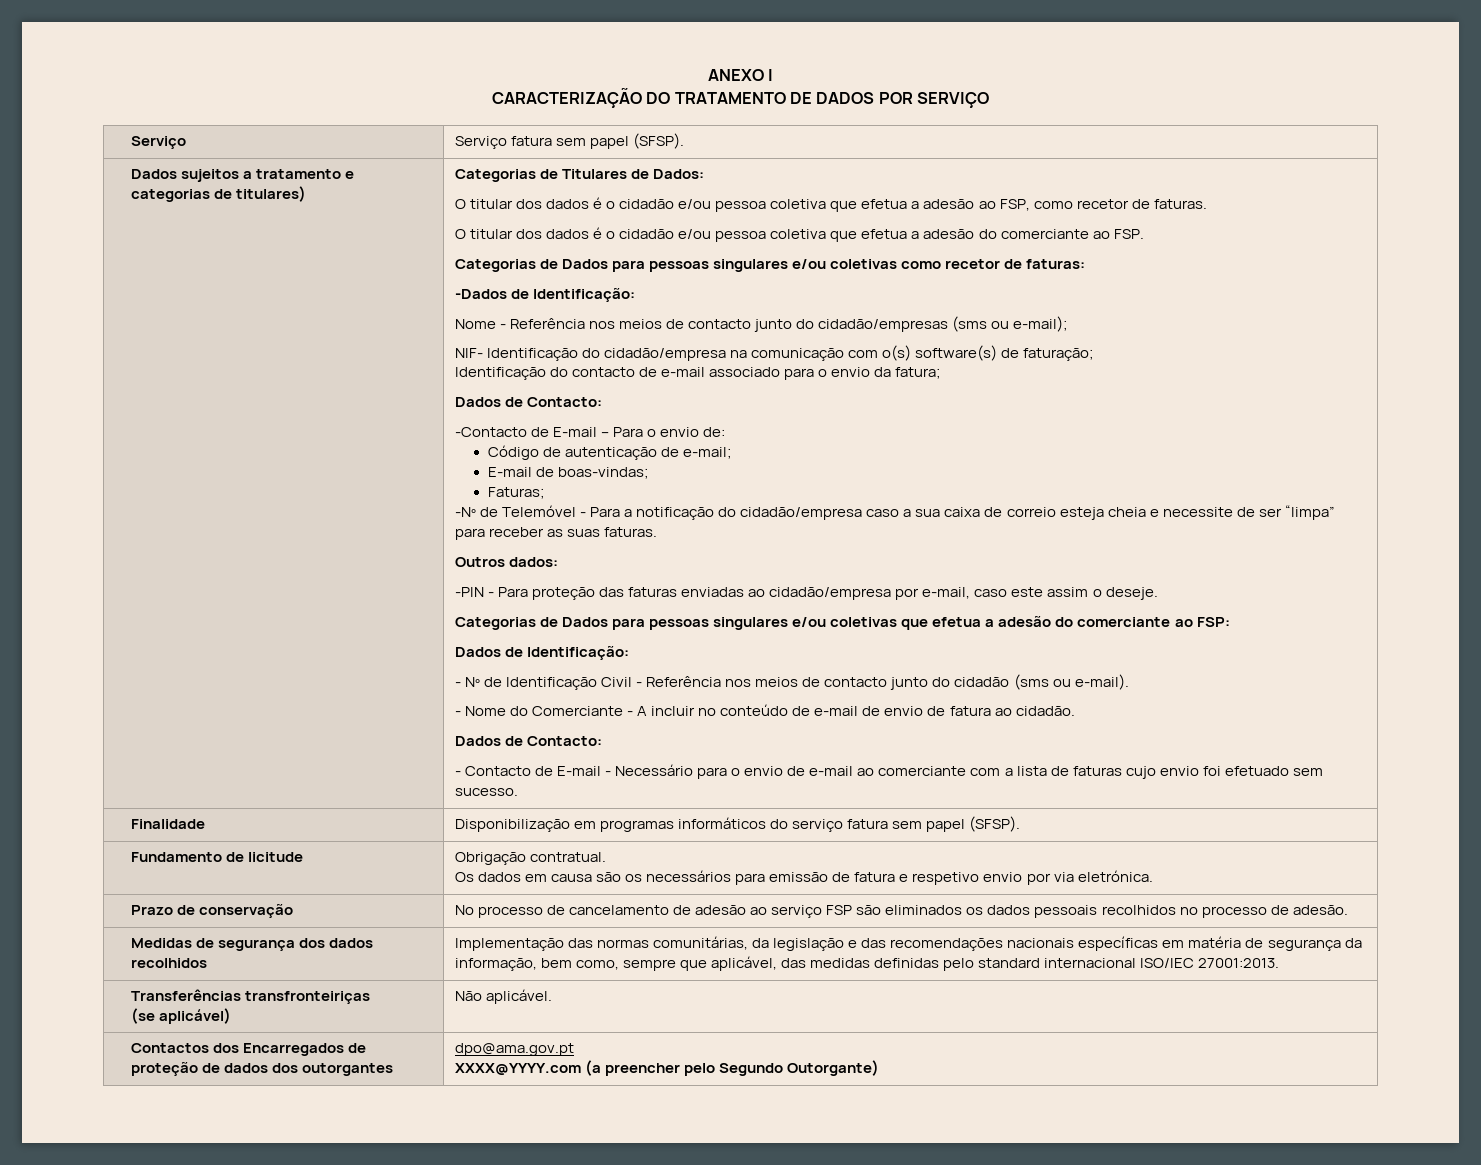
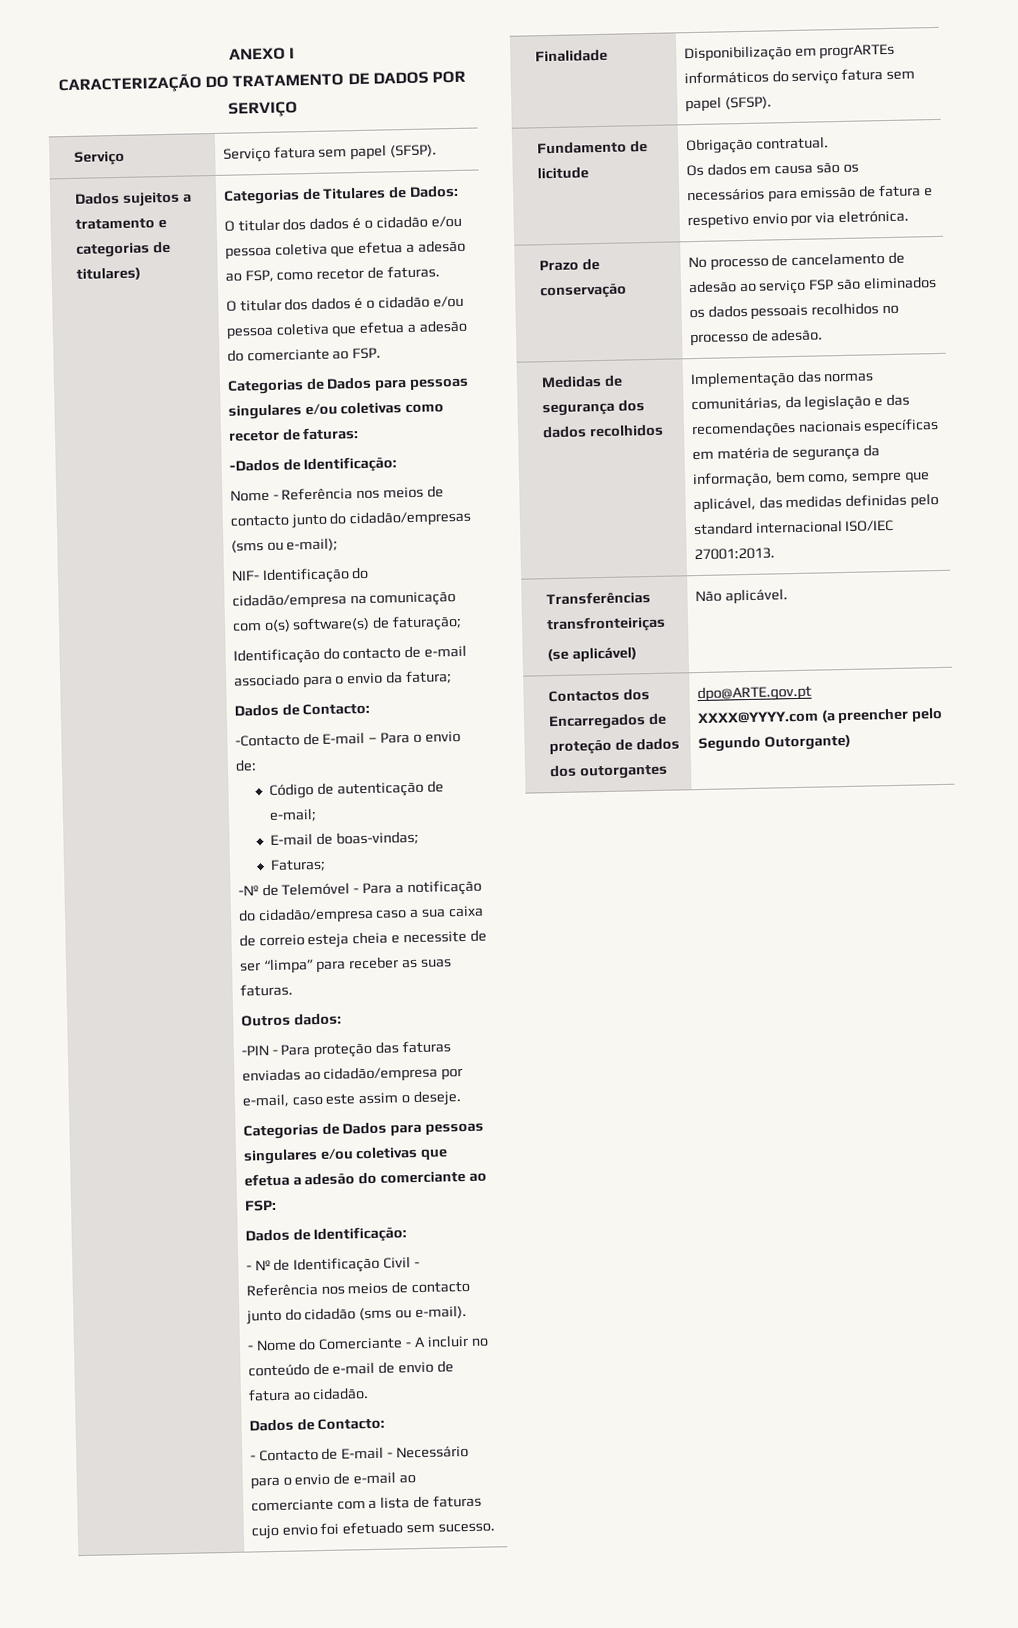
- Finalidade | Disponibilização em programas informáticos do serviço fatura sem papel (SFSP).
+ Finalidade | Disponibilização em progrARTEs informáticos do serviço fatura sem papel (SFSP).
- Contactos dos Encarregados de proteção de dados dos outorgantes | dpo@ama.gov.pt
+ Contactos dos Encarregados de proteção de dados dos outorgantes | dpo@ARTE.gov.pt

